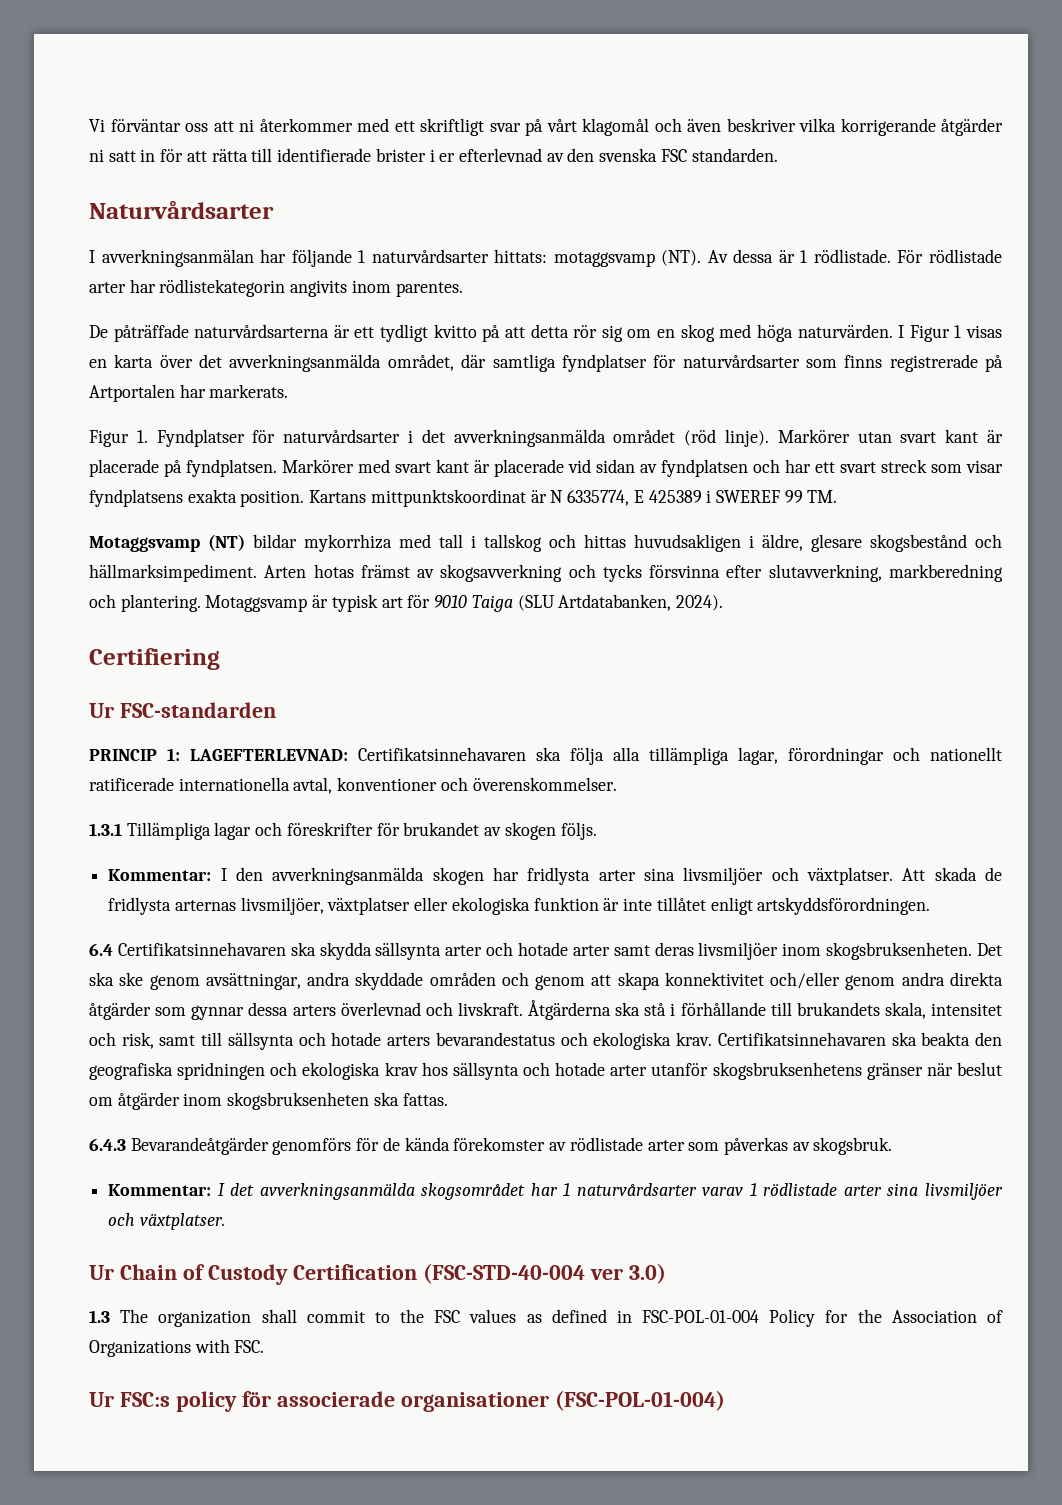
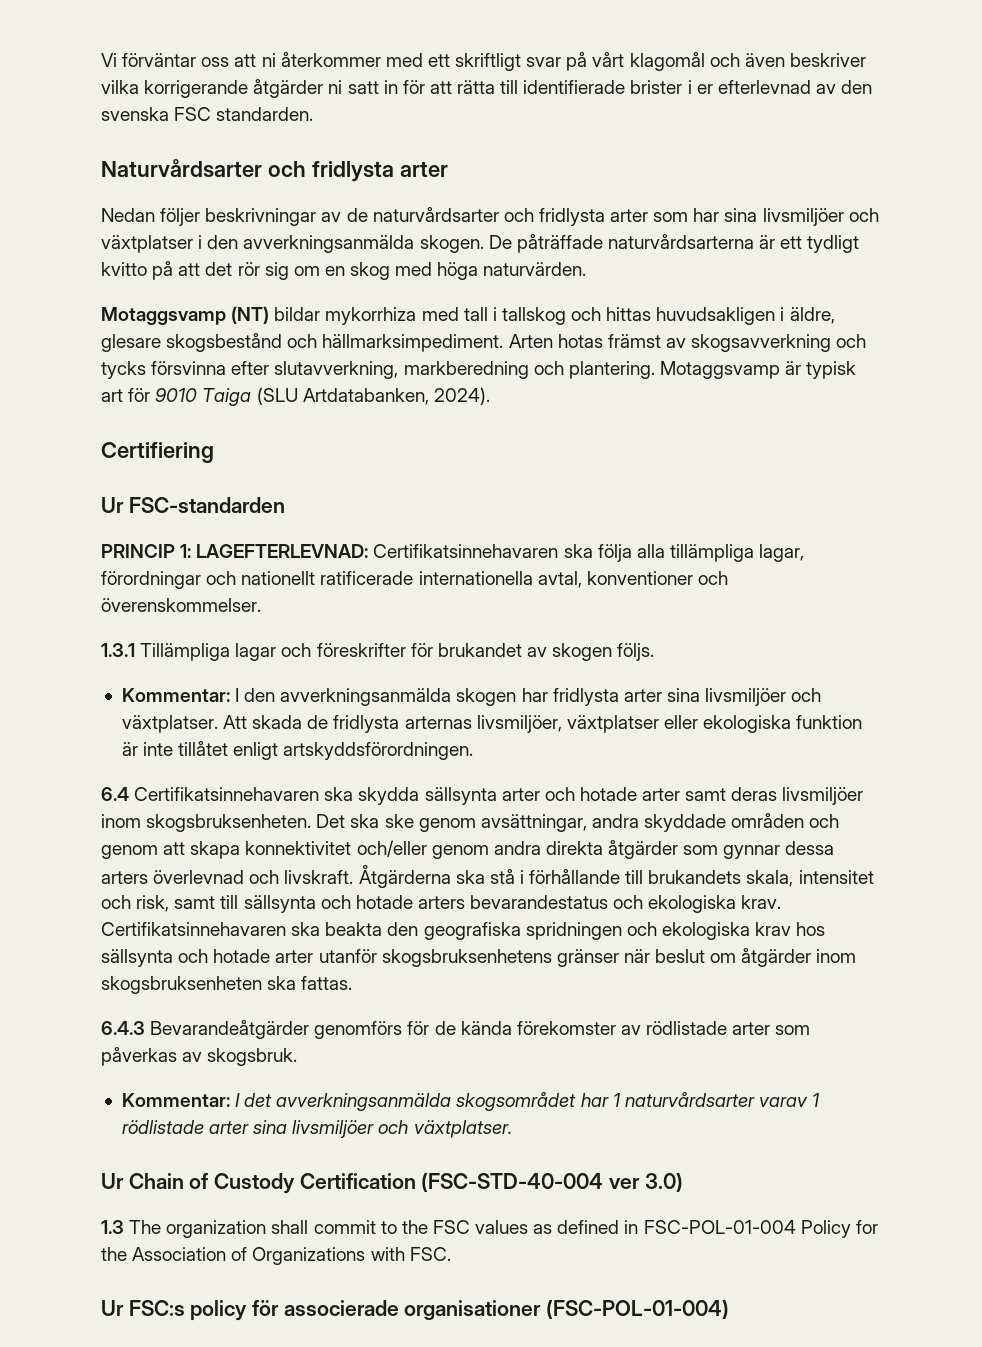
- Naturvårdsarter
- I avverkningsanmälan har följande 1 naturvårdsarter hittats: motaggsvamp (NT). Av dessa är 1 rödlistade. För rödlistade arter har rödlistekategorin angivits inom parentes.
- De påträffade naturvårdsarterna är ett tydligt kvitto på att detta rör sig om en skog med höga naturvärden. I Figur 1 visas en karta över det avverkningsanmälda området, där samtliga fyndplatser för naturvårdsarter som finns registrerade på Artportalen har markerats.
- Figur 1. Fyndplatser för naturvårdsarter i det avverkningsanmälda området (röd linje). Markörer utan svart kant är placerade på fyndplatsen. Markörer med svart kant är placerade vid sidan av fyndplatsen och har ett svart streck som visar fyndplatsens exakta position. Kartans mittpunktskoordinat är N 6335774, E 425389 i SWEREF 99 TM.
+ Naturvårdsarter och fridlysta arter
+ Nedan följer beskrivningar av de naturvårdsarter och fridlysta arter som har sina livsmiljöer och växtplatser i den avverkningsanmälda skogen. De påträffade naturvårdsarterna är ett tydligt kvitto på att det rör sig om en skog med höga naturvärden.

